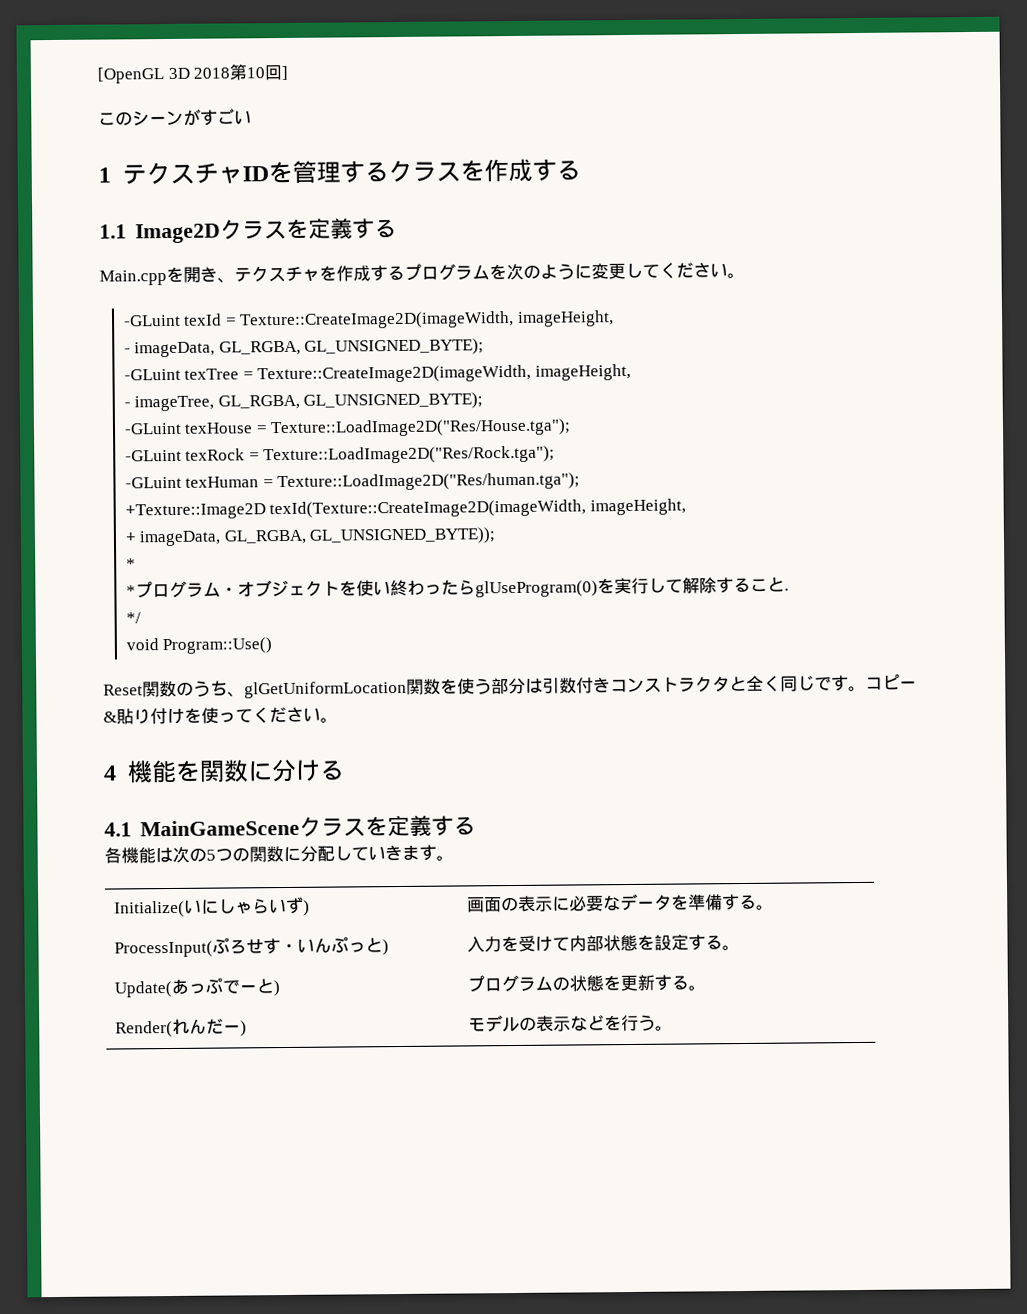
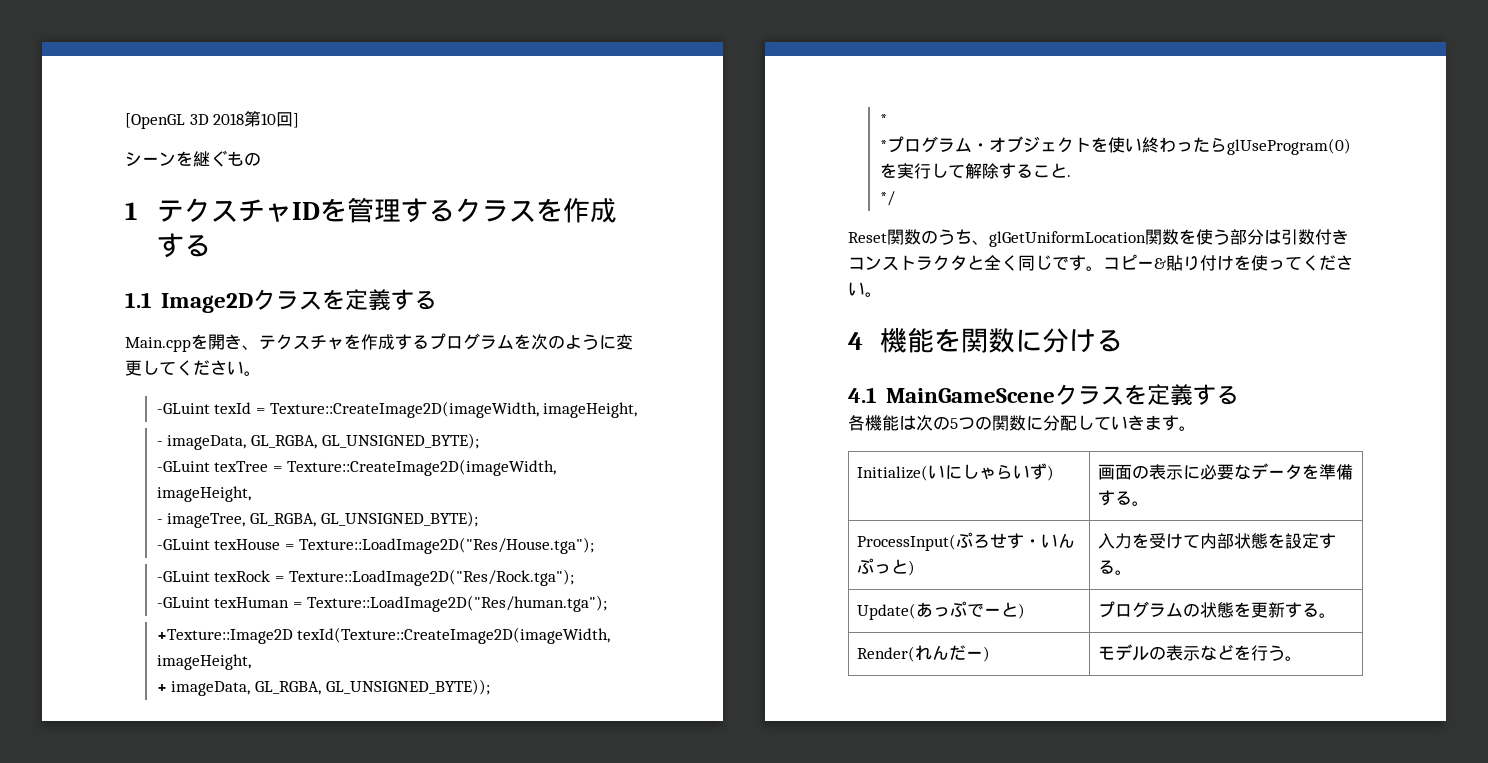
- このシーンがすごい
+ シーンを継ぐもの
- void Program::Use()

